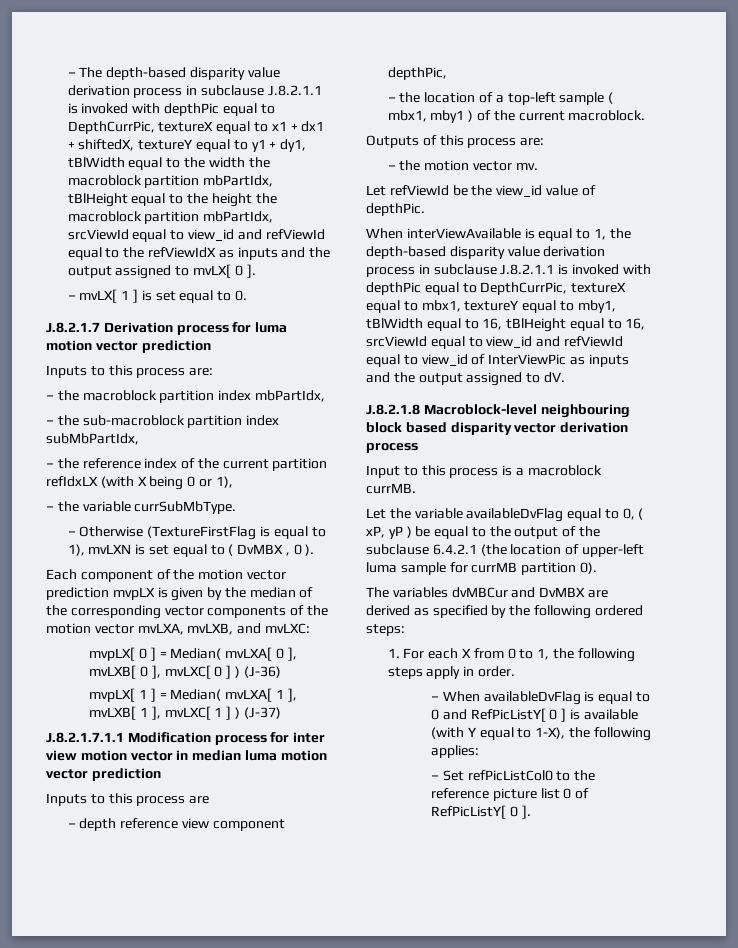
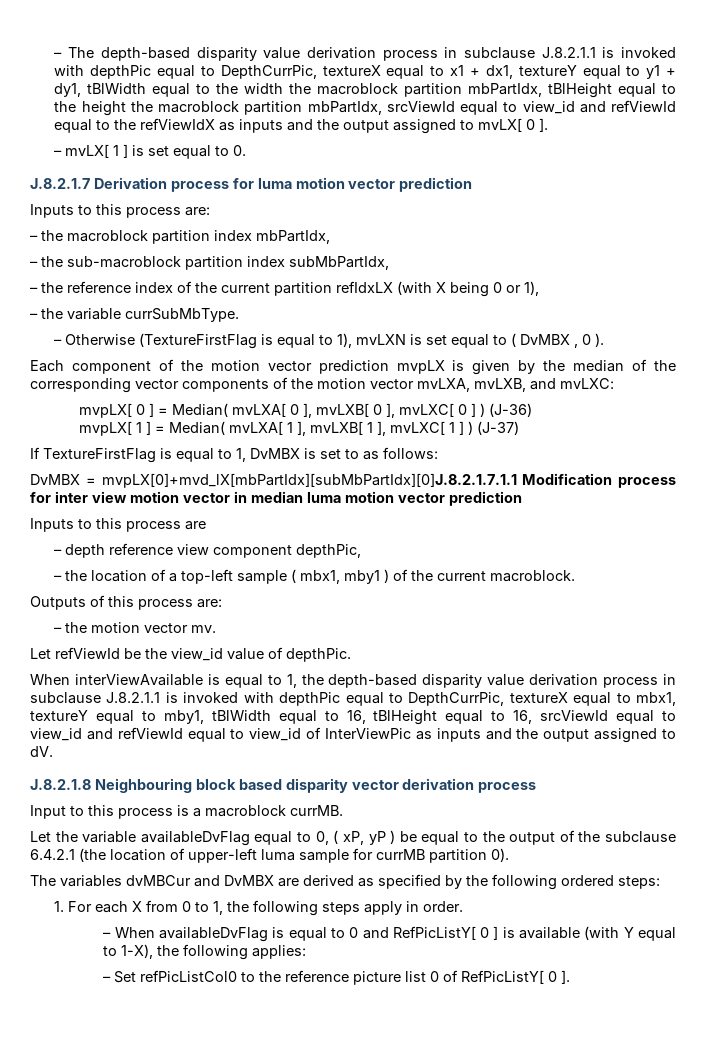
- – The depth-based disparity value derivation process in subclause J.8.2.1.1 is invoked with depthPic equal to DepthCurrPic, textureX equal to x1 + dx1 + shiftedX, textureY equal to y1 + dy1, tBlWidth equal to the width the macroblock partition mbPartIdx, tBlHeight equal to the height the macroblock partition mbPartIdx, srcViewId equal to view_id and refViewId equal to the refViewIdX as inputs and the output assigned to mvLX[ 0 ].
+ – The depth-based disparity value derivation process in subclause J.8.2.1.1 is invoked with depthPic equal to DepthCurrPic, textureX equal to x1 + dx1, textureY equal to y1 + dy1, tBlWidth equal to the width the macroblock partition mbPartIdx, tBlHeight equal to the height the macroblock partition mbPartIdx, srcViewId equal to view_id and refViewId equal to the refViewIdX as inputs and the output assigned to mvLX[ 0 ].
- J.8.2.1.7.1.1 Modification process for inter view motion vector in median luma motion vector prediction
+ If TextureFirstFlag is equal to 1, DvMBX is set to as follows:
+ DvMBX = mvpLX[0]+mvd_lX[mbPartIdx][subMbPartIdx][0]J.8.2.1.7.1.1 Modification process for inter view motion vector in median luma motion vector prediction
- J.8.2.1.8 Macroblock-level neighbouring block based disparity vector derivation process
+ J.8.2.1.8 Neighbouring block based disparity vector derivation process

